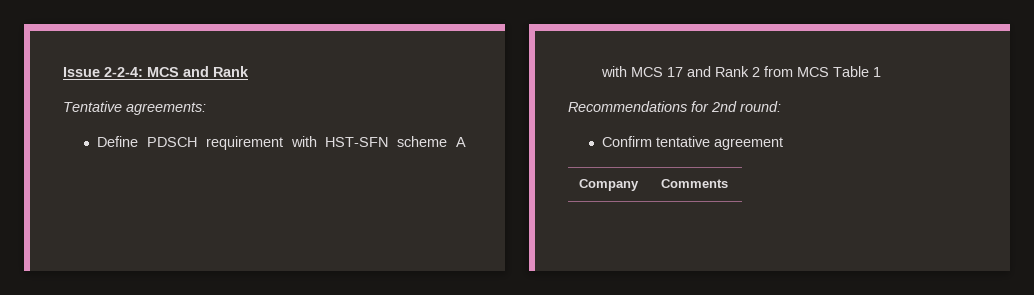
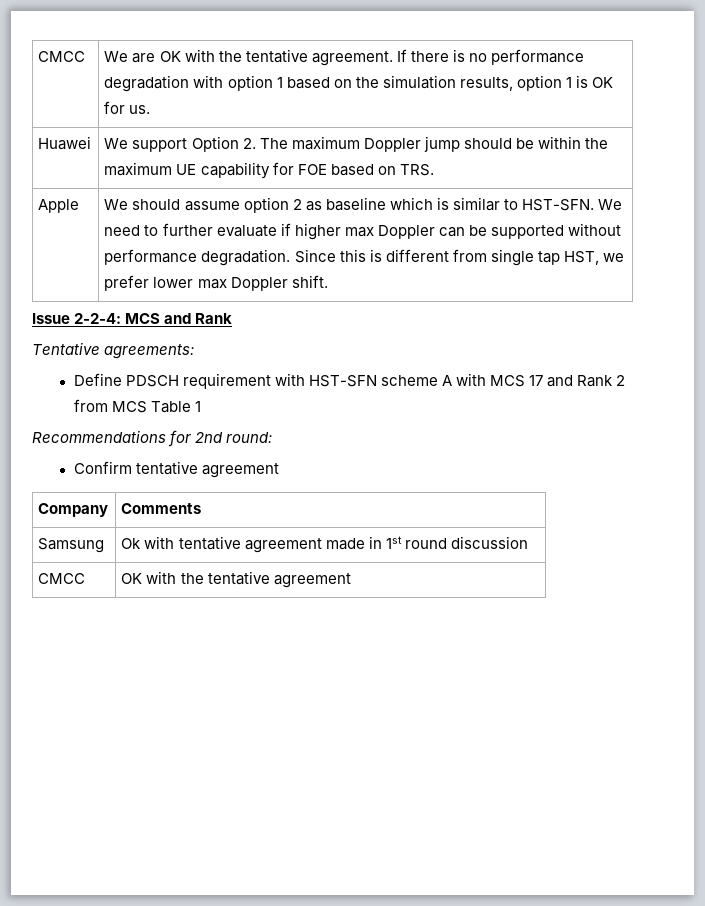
+ CMCC | We are OK with the tentative agreement. If there is no performance degradation with option 1 based on the simulation results, option 1 is OK for us.
+ Huawei | We support Option 2. The maximum Doppler jump should be within the maximum UE capability for FOE based on TRS.
+ Apple | We should assume option 2 as baseline which is similar to HST-SFN. We need to further evaluate if higher max Doppler can be supported without performance degradation. Since this is different from single tap HST, we prefer lower max Doppler shift.
+ Samsung | Ok with tentative agreement made in 1st round discussion
+ CMCC | OK with the tentative agreement

